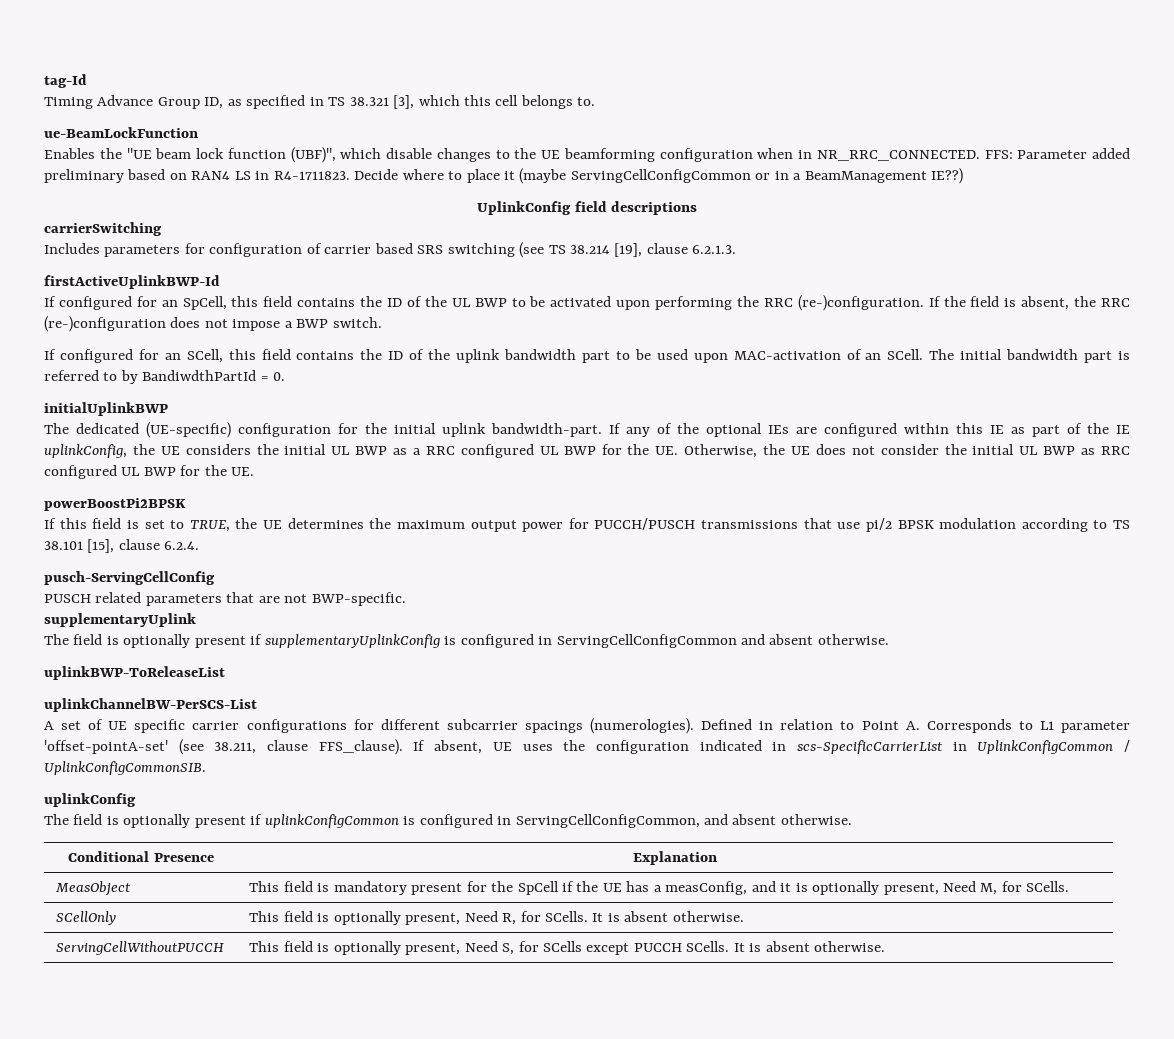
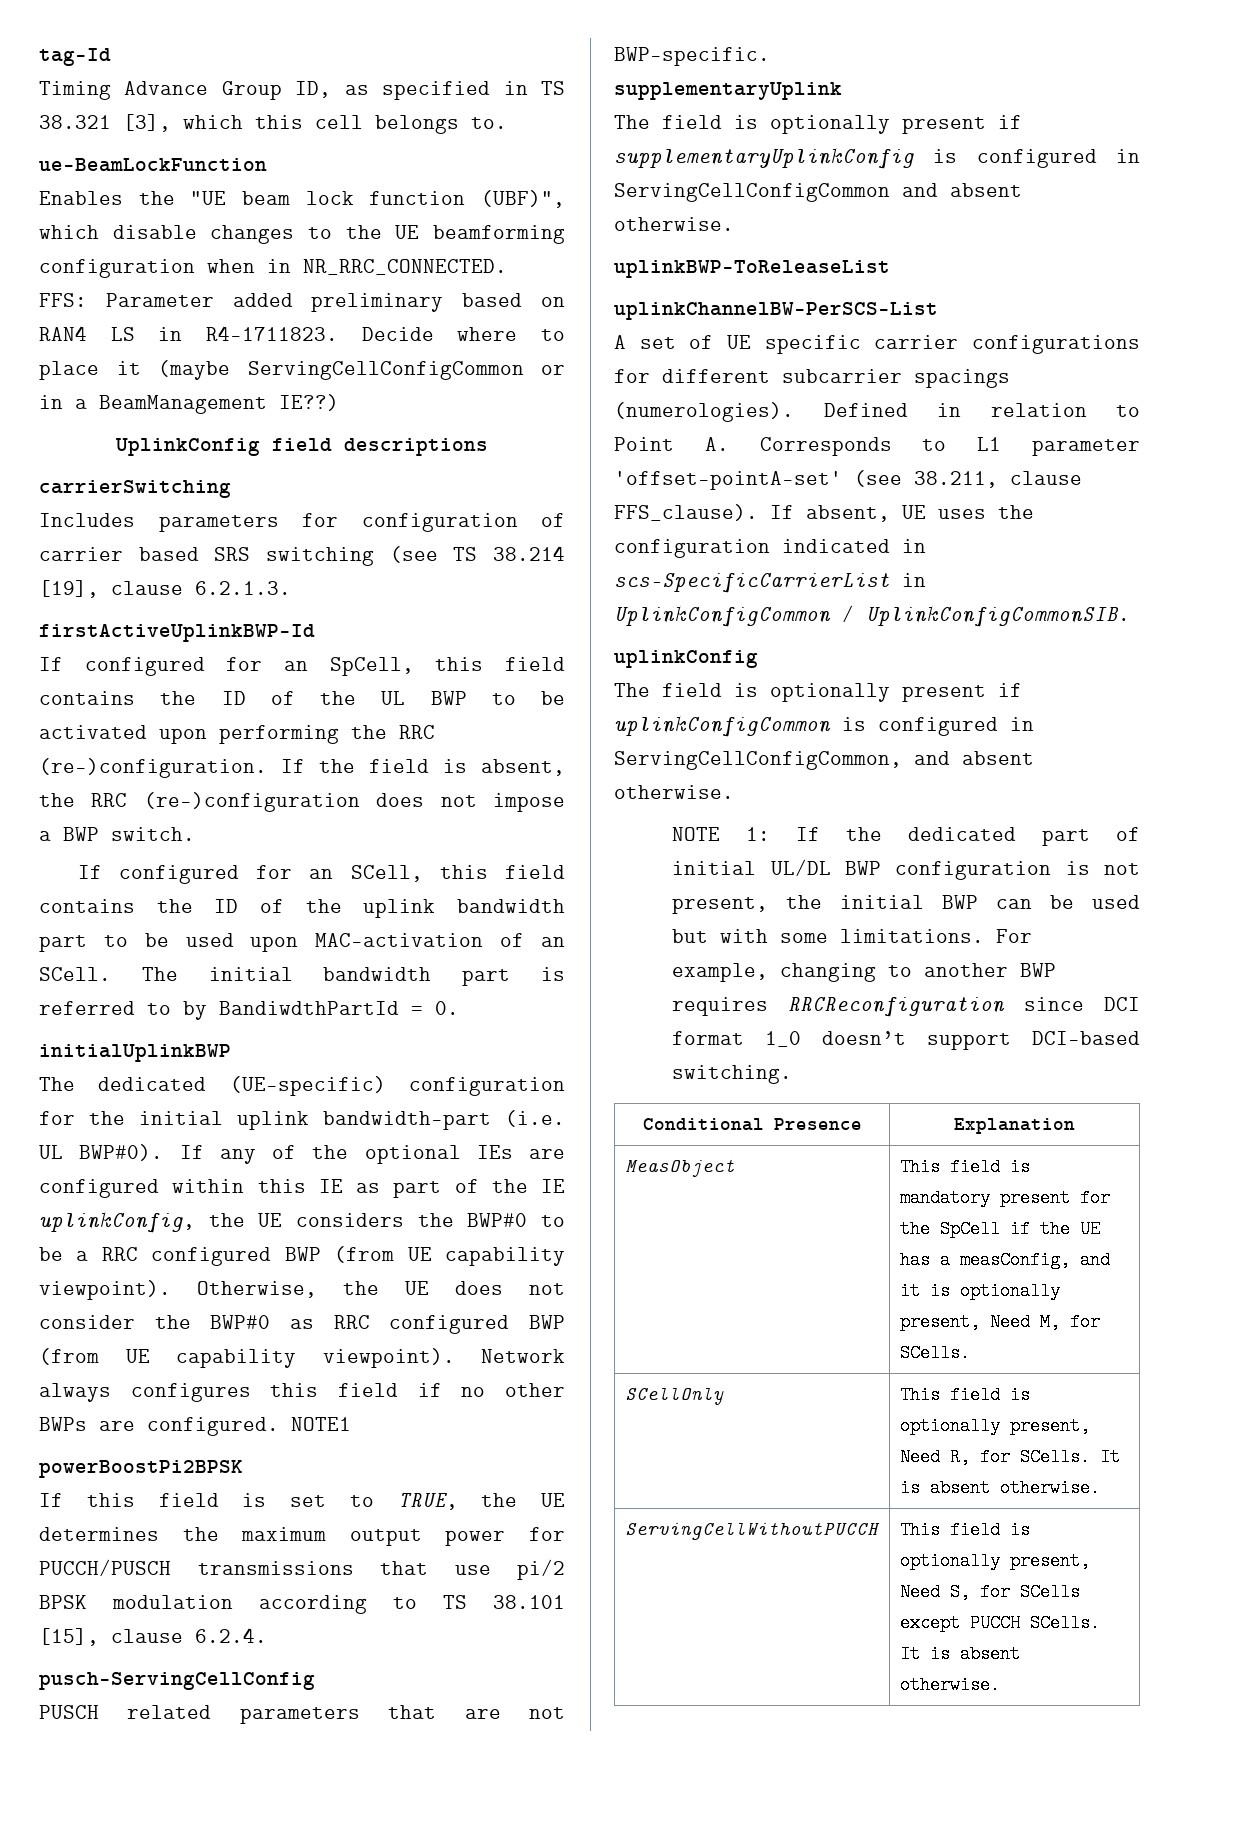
- The dedicated (UE-specific) configuration for the initial uplink bandwidth-part.
+ The dedicated (UE-specific) configuration for the initial uplink bandwidth-part (i.e. UL BWP#0).
- If any of the optional IEs are configured within this IE as part of the IE uplinkConfig, the UE considers the initial UL BWP as a RRC configured UL BWP for the UE. Otherwise, the UE does not consider the initial UL BWP as RRC configured UL BWP for the UE.
+ If any of the optional IEs are configured within this IE as part of the IE uplinkConfig, the UE considers the BWP#0 to be a RRC configured BWP (from UE capability viewpoint). Otherwise, the UE does not consider the BWP#0 as RRC configured BWP (from UE capability viewpoint). Network always configures this field if no other BWPs are configured. NOTE1
+ NOTE 1: If the dedicated part of initial UL/DL BWP configuration is not present, the initial BWP can be used but with some limitations. For example, changing to another BWP requires RRCReconfiguration since DCI format 1_0 doesn’t support DCI-based switching.

